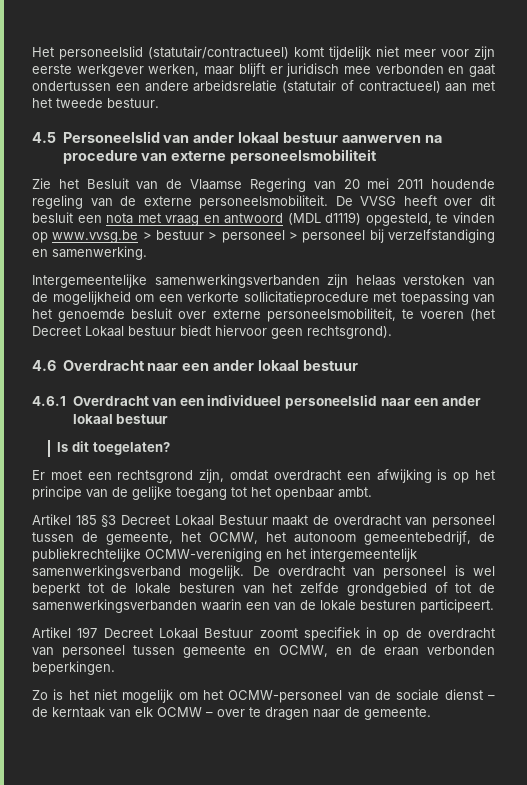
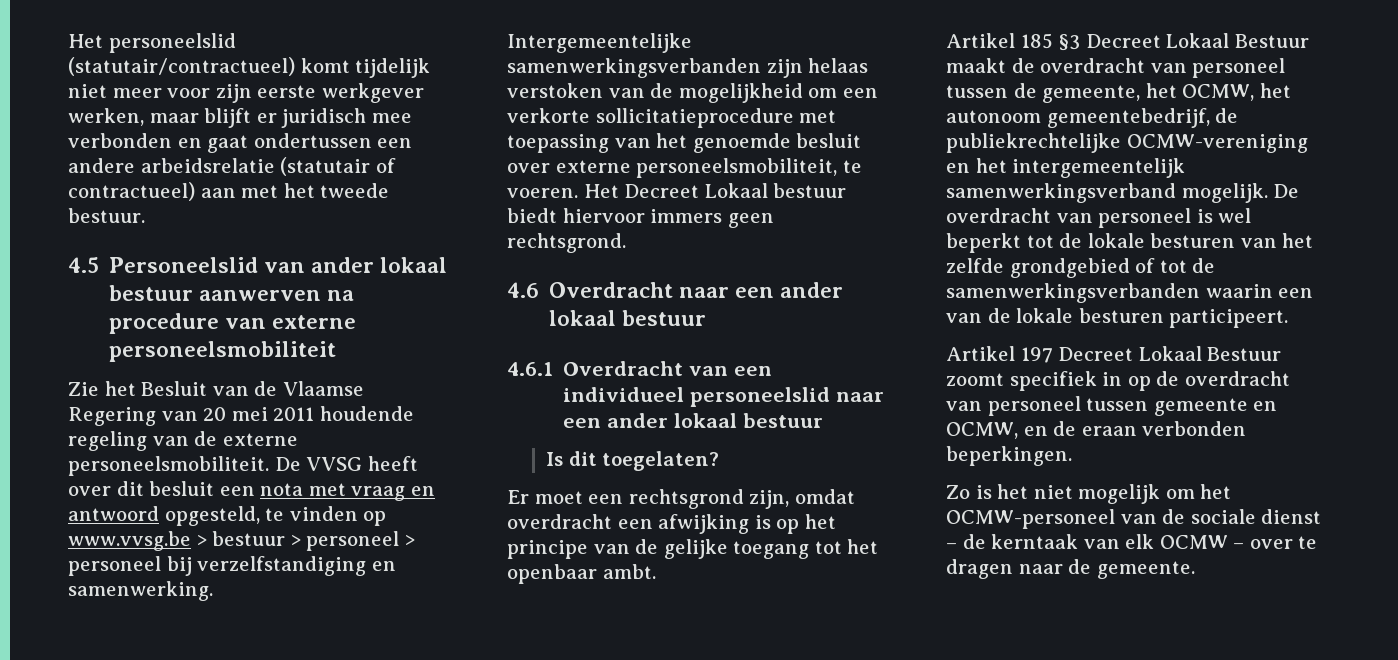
- De VVSG heeft over dit besluit een nota met vraag en antwoord (MDL d1119) opgesteld, te vinden op www.vvsg.be > bestuur > personeel > personeel bij verzelfstandiging en samenwerking.
+ De VVSG heeft over dit besluit een nota met vraag en antwoord opgesteld, te vinden op www.vvsg.be > bestuur > personeel > personeel bij verzelfstandiging en samenwerking.
- Intergemeentelijke samenwerkingsverbanden zijn helaas verstoken van de mogelijkheid om een verkorte sollicitatieprocedure met toepassing van het genoemde besluit over externe personeelsmobiliteit, te voeren (het Decreet Lokaal bestuur biedt hiervoor geen rechtsgrond).
+ Intergemeentelijke samenwerkingsverbanden zijn helaas verstoken van de mogelijkheid om een verkorte sollicitatieprocedure met toepassing van het genoemde besluit over externe personeelsmobiliteit, te voeren. Het Decreet Lokaal bestuur biedt hiervoor immers geen rechtsgrond.

